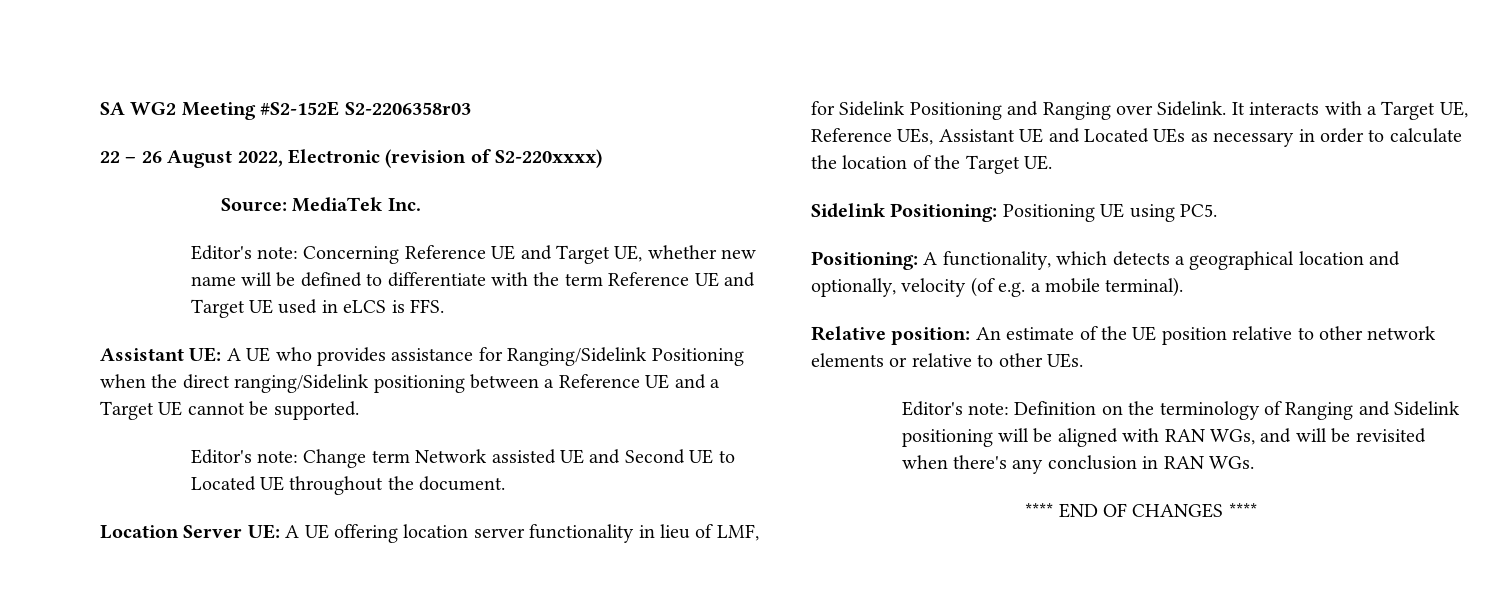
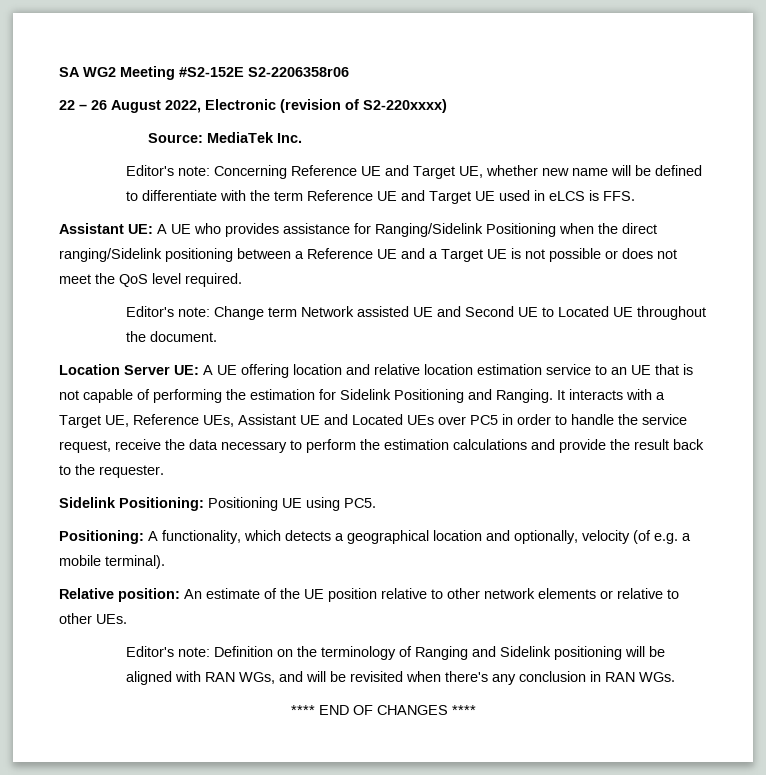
- SA WG2 Meeting #S2-152E S2-2206358r03
+ SA WG2 Meeting #S2-152E S2-2206358r06
- Assistant UE: A UE who provides assistance for Ranging/Sidelink Positioning when the direct ranging/Sidelink positioning between a Reference UE and a Target UE cannot be supported.
+ Assistant UE: A UE who provides assistance for Ranging/Sidelink Positioning when the direct ranging/Sidelink positioning between a Reference UE and a Target UE is not possible or does not meet the QoS level required.
- Location Server UE: A UE offering location server functionality in lieu of LMF, for Sidelink Positioning and Ranging over Sidelink.
+ Location Server UE: A UE offering location and relative location estimation service to an UE that is not capable of performing the estimation for Sidelink Positioning and Ranging.
- It interacts with a Target UE, Reference UEs, Assistant UE and Located UEs as necessary in order to calculate the location of the Target UE.
+ It interacts with a Target UE, Reference UEs, Assistant UE and Located UEs over PC5 in order to handle the service request, receive the data necessary to perform the estimation calculations and provide the result back to the requester.

